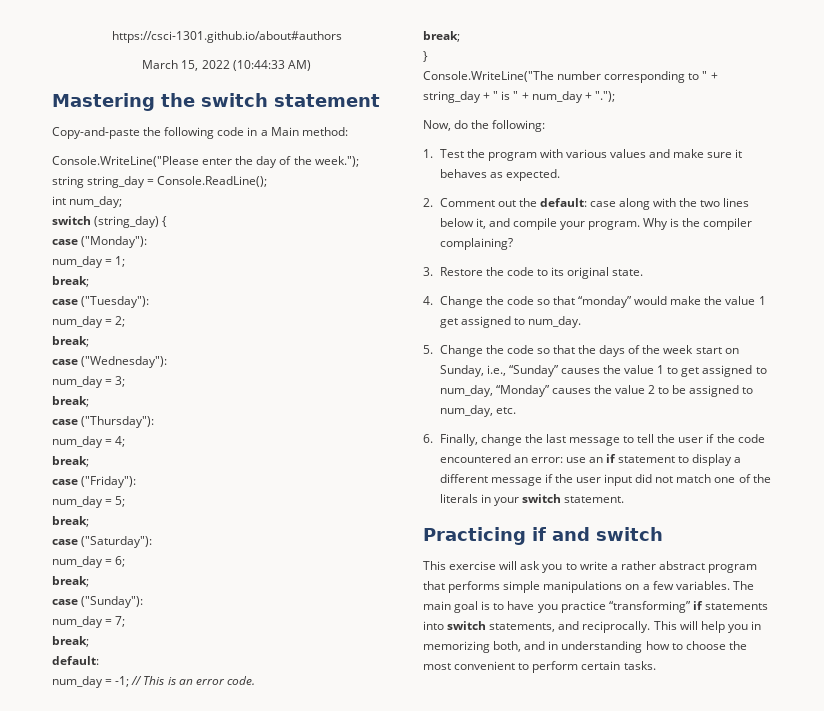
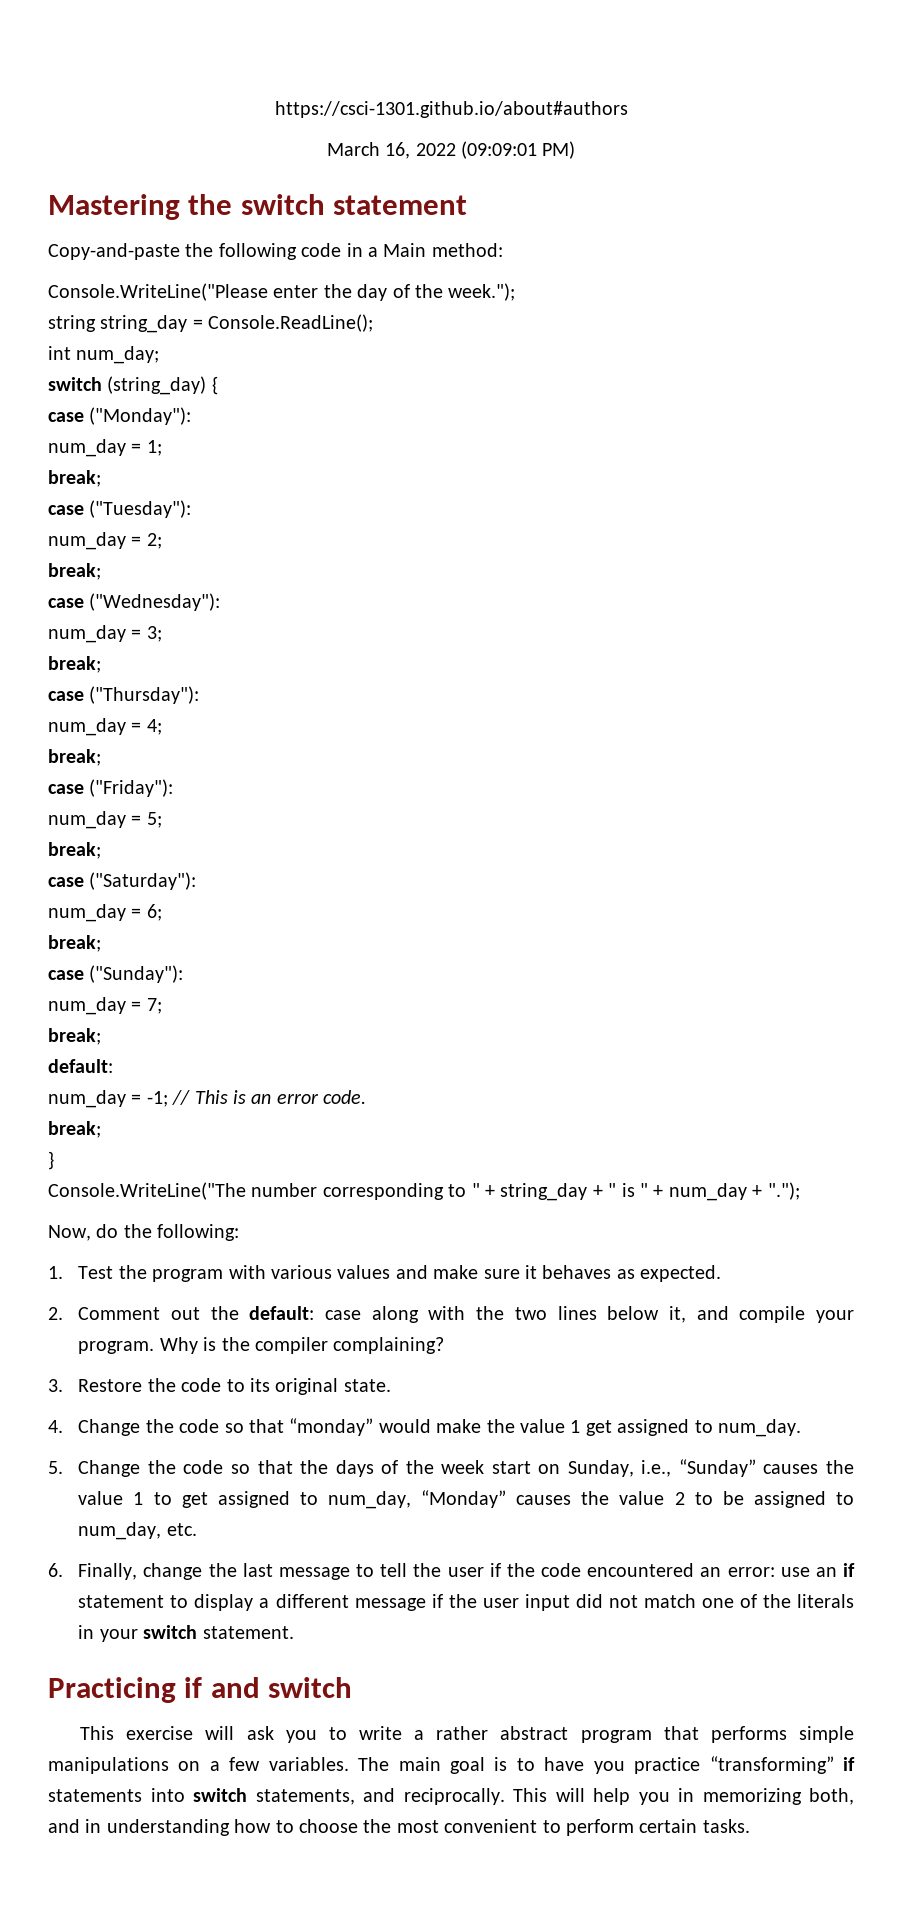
- March 15, 2022 (10:44:33 AM)
+ March 16, 2022 (09:09:01 PM)

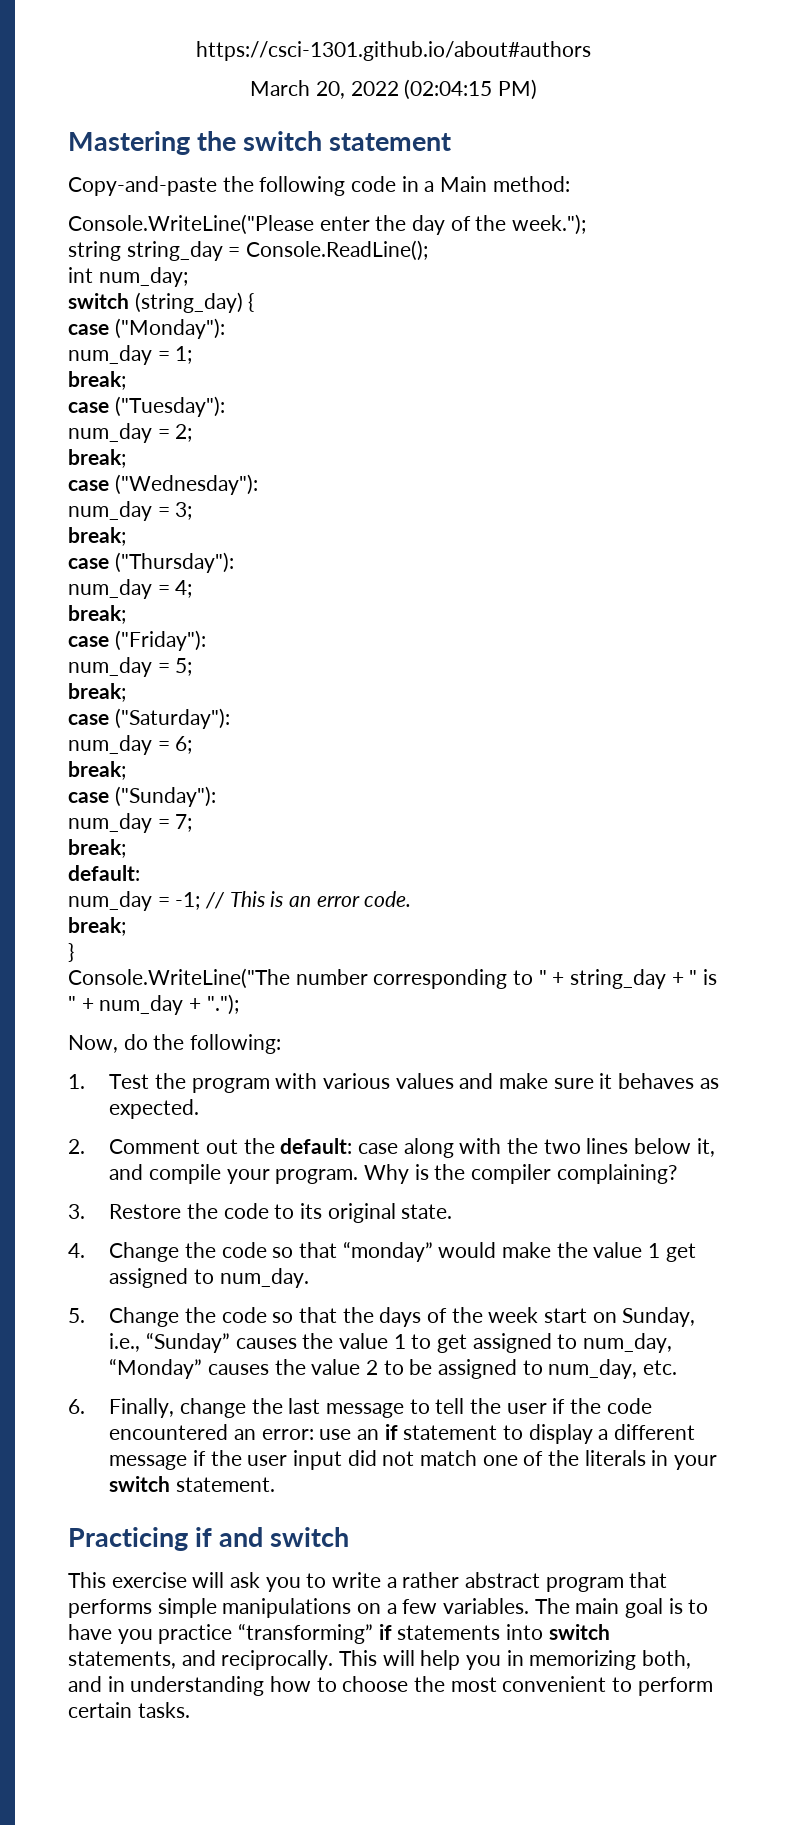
- March 16, 2022 (09:09:01 PM)
+ March 20, 2022 (02:04:15 PM)

